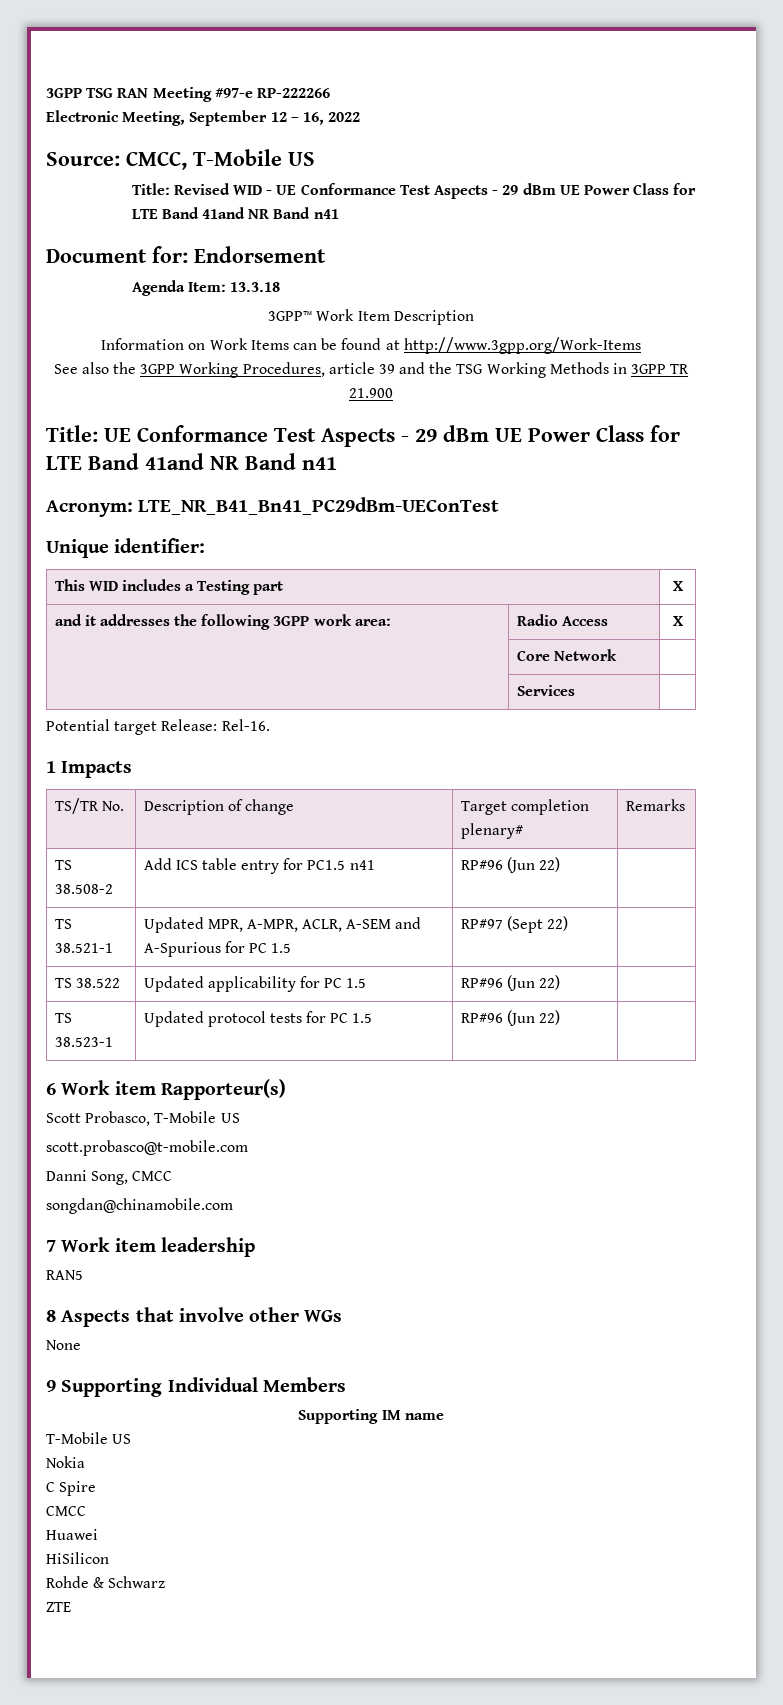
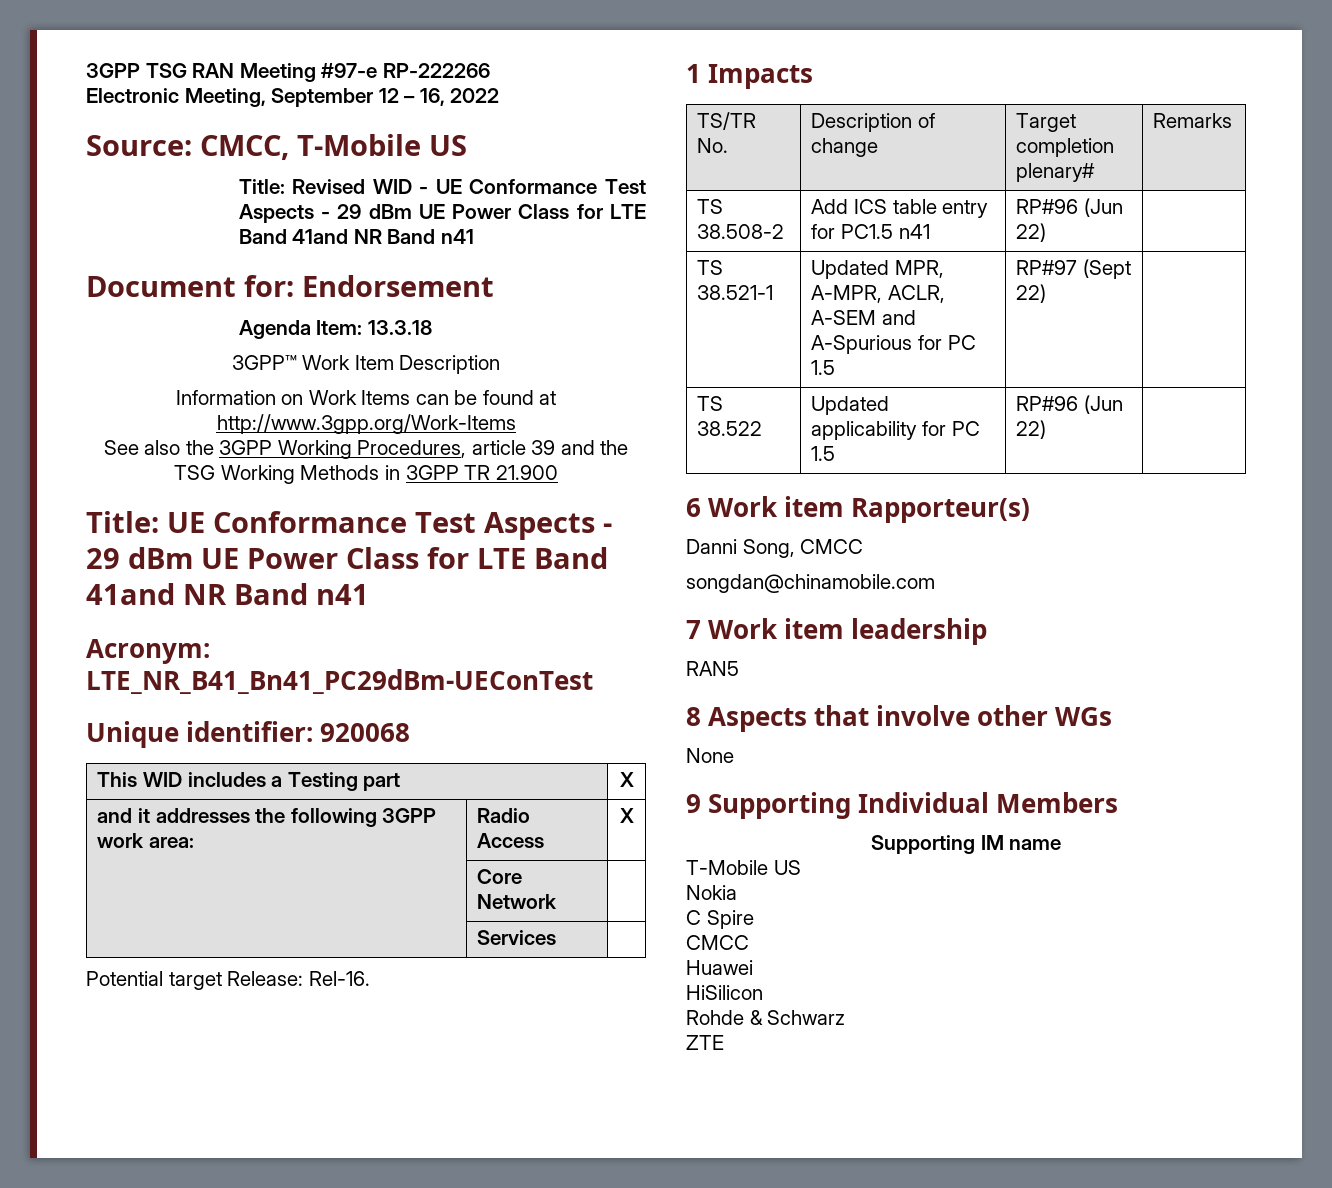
- Unique identifier:
+ Unique identifier: 920068
- TS 38.523-1 | Updated protocol tests for PC 1.5 | RP#96 (Jun 22) |
- Scott Probasco, T-Mobile US
- scott.probasco@t-mobile.com

